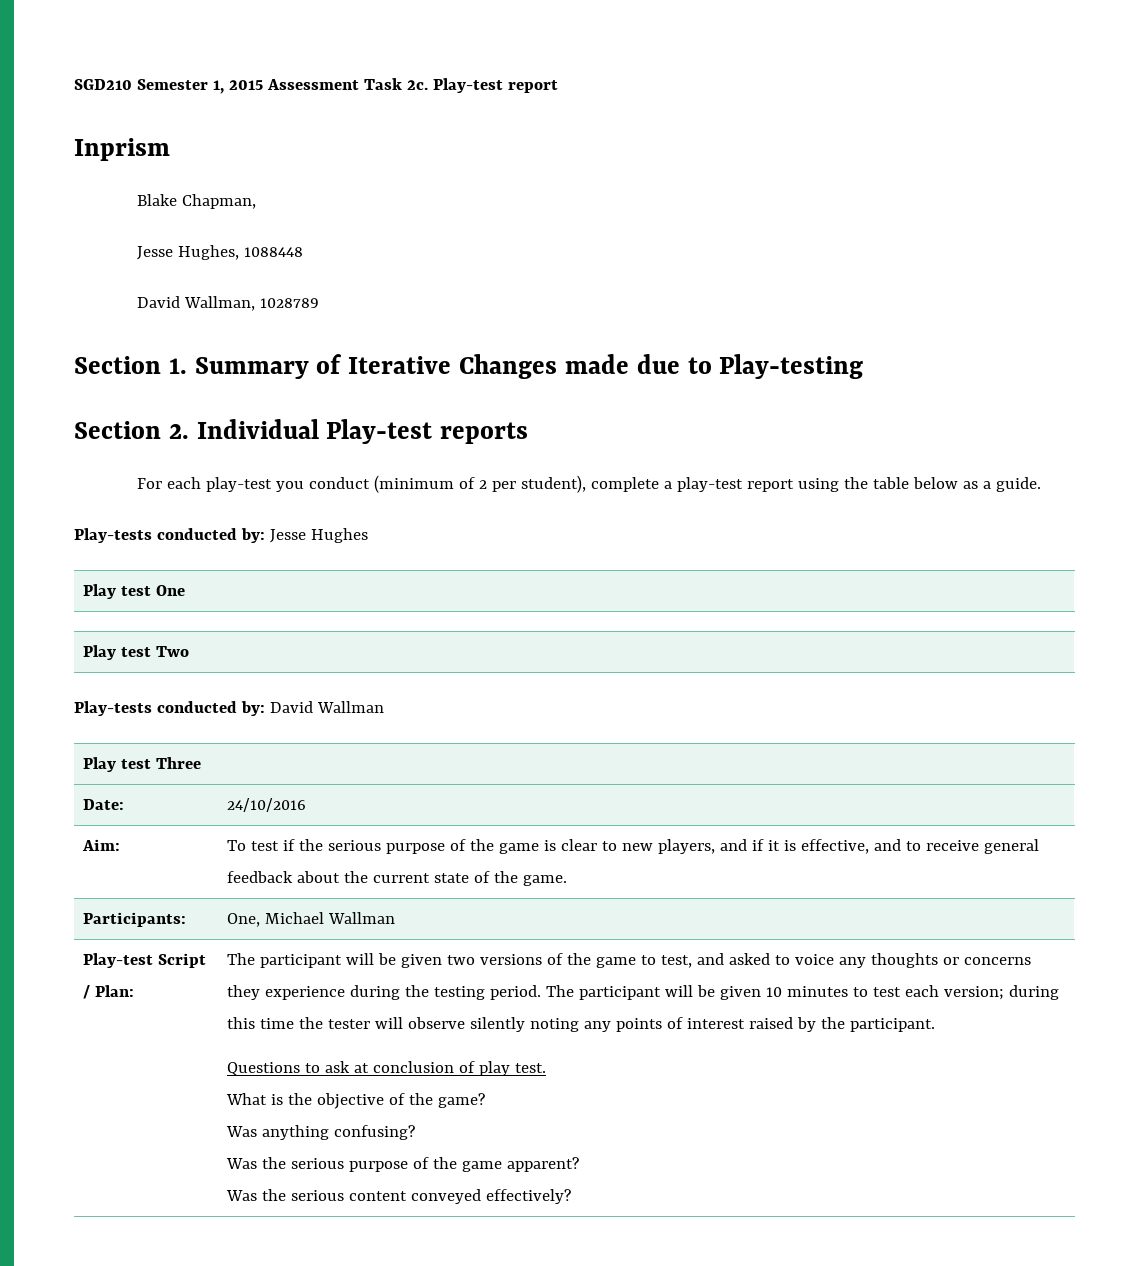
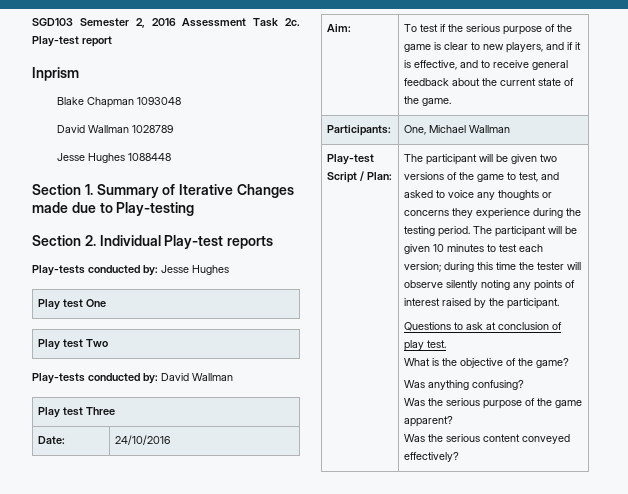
- SGD210 Semester 1, 2015 Assessment Task 2c.
+ SGD103 Semester 2, 2016 Assessment Task 2c.
- Blake Chapman,
- Jesse Hughes, 1088448
+ Blake Chapman 1093048
+ David Wallman 1028789
+ Jesse Hughes 1088448
- David Wallman, 1028789
- For each play-test you conduct (minimum of 2 per student), complete a play-test report using the table below as a guide.

